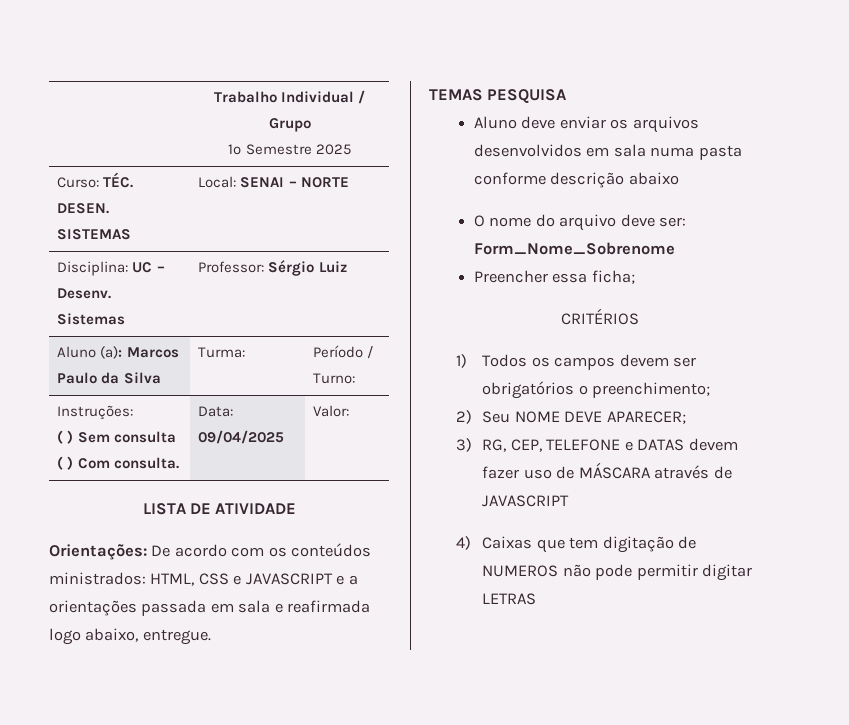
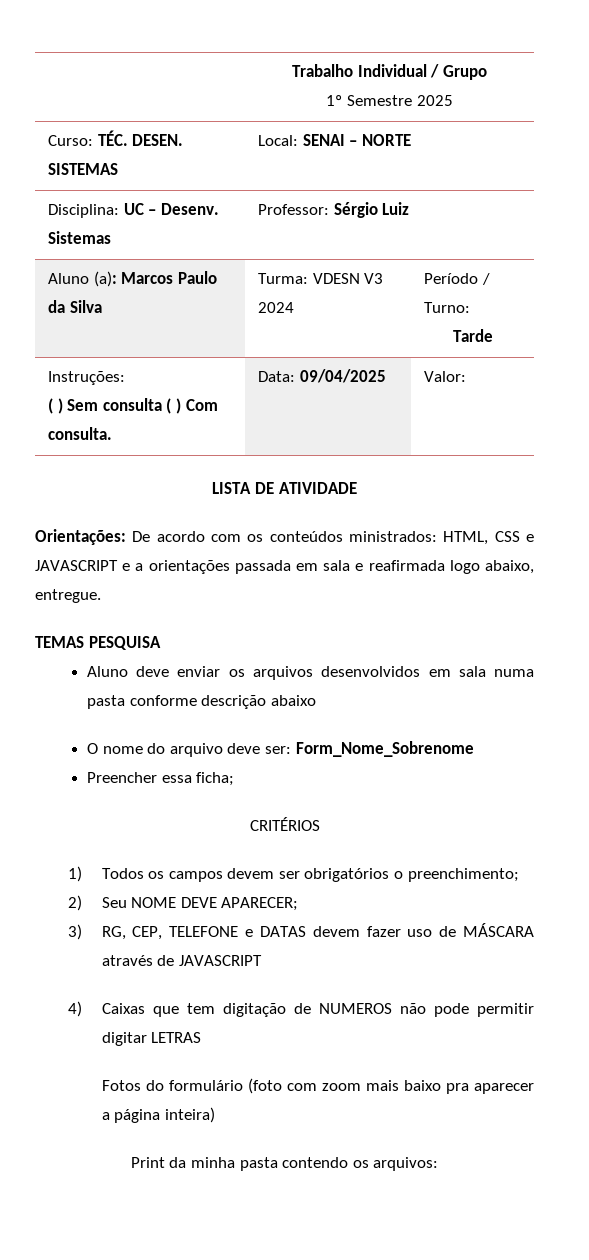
- Aluno (a): Marcos Paulo da Silva | Turma: | Período / Turno:
+ Aluno (a): Marcos Paulo da Silva | Turma: VDESN V3 2024 | Período / Turno:
+ Tarde
+ Fotos do formulário (foto com zoom mais baixo pra aparecer a página inteira)
+ Print da minha pasta contendo os arquivos:

